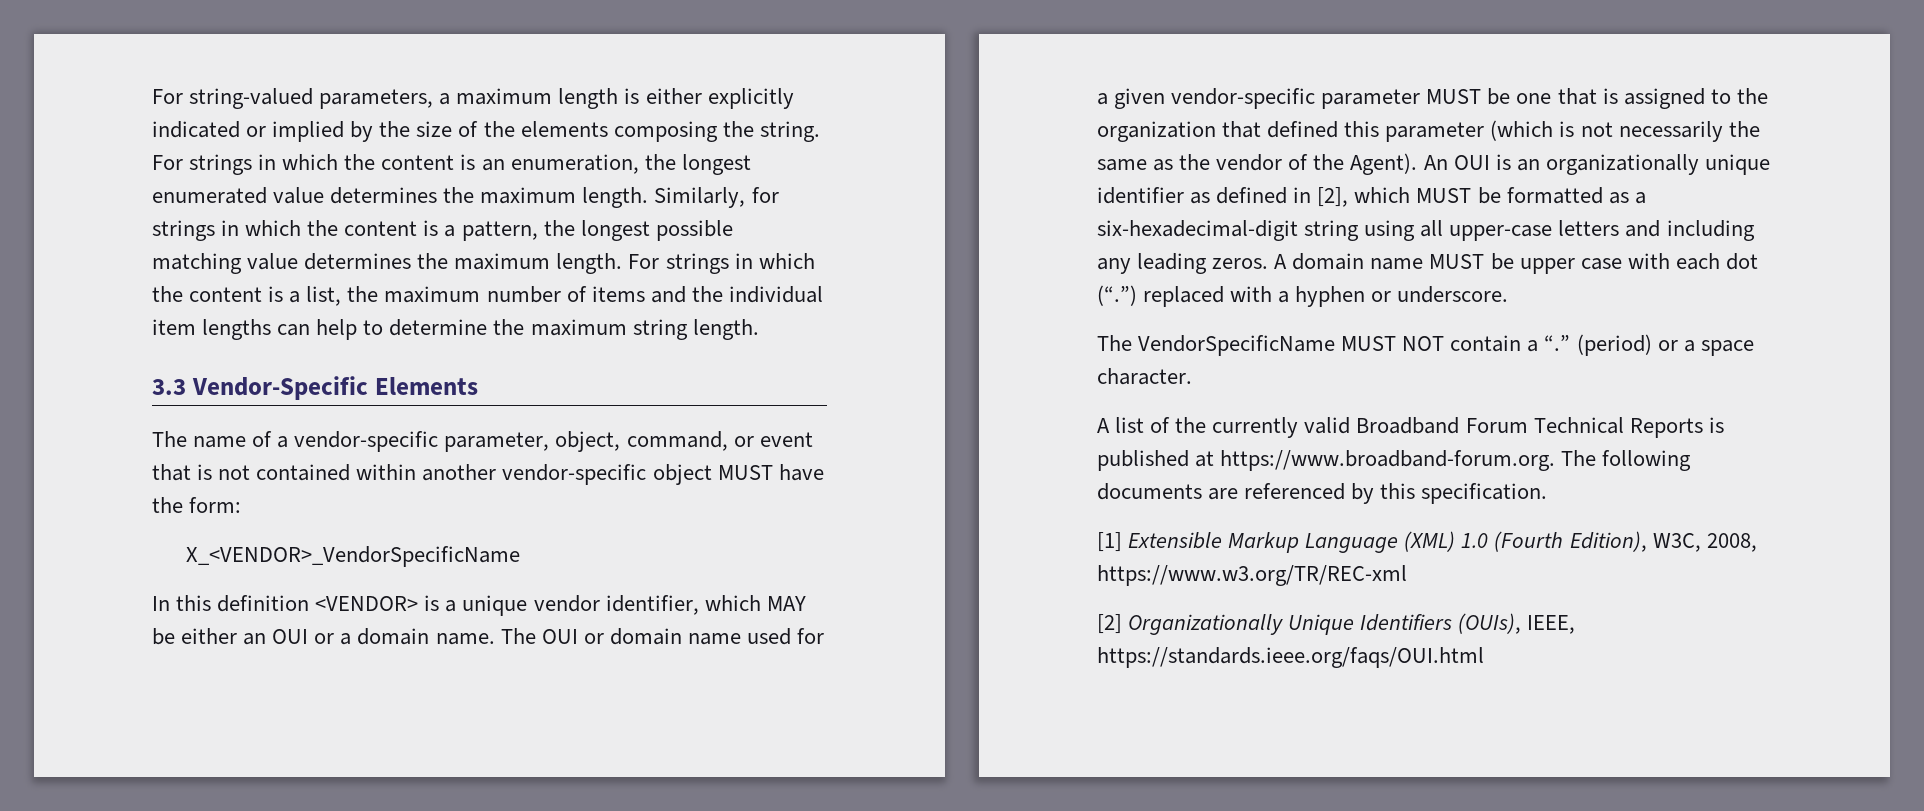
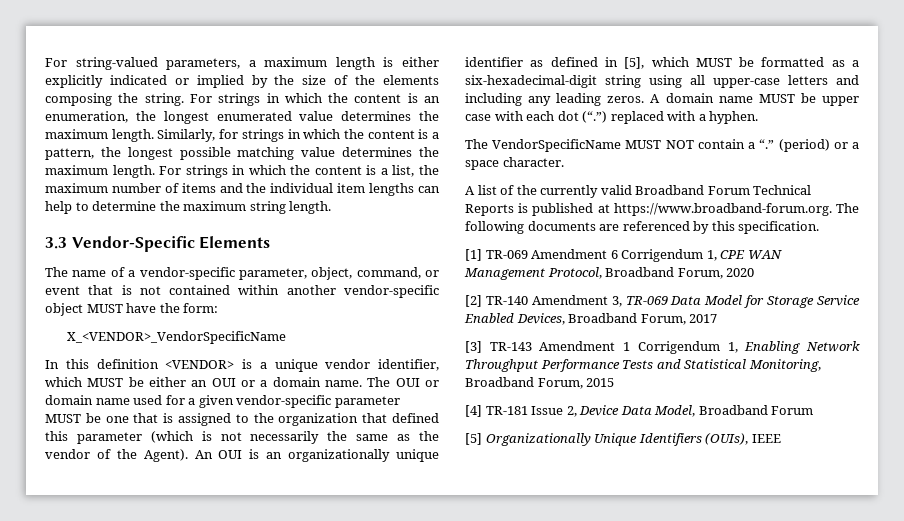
- In this definition <VENDOR> is a unique vendor identifier, which MAY be either an OUI or a domain name.
+ In this definition <VENDOR> is a unique vendor identifier, which MUST be either an OUI or a domain name.
- An OUI is an organizationally unique identifier as defined in [2], which MUST be formatted as a six-hexadecimal-digit string using all upper-case letters and including any leading zeros.
+ An OUI is an organizationally unique identifier as defined in [5], which MUST be formatted as a six-hexadecimal-digit string using all upper-case letters and including any leading zeros.
- A domain name MUST be upper case with each dot (“.”) replaced with a hyphen or underscore.
+ A domain name MUST be upper case with each dot (“.”) replaced with a hyphen.
- [1] Extensible Markup Language (XML) 1.0 (Fourth Edition), W3C, 2008, https://www.w3.org/TR/REC-xml
- [2] Organizationally Unique Identifiers (OUIs), IEEE, https://standards.ieee.org/faqs/OUI.html
+ [1] TR-069 Amendment 6 Corrigendum 1, CPE WAN Management Protocol, Broadband Forum, 2020
+ [2] TR-140 Amendment 3, TR-069 Data Model for Storage Service Enabled Devices, Broadband Forum, 2017
+ [3] TR-143 Amendment 1 Corrigendum 1, Enabling Network Throughput Performance Tests and Statistical Monitoring, Broadband Forum, 2015
+ [4] TR-181 Issue 2, Device Data Model, Broadband Forum
+ [5] Organizationally Unique Identifiers (OUIs), IEEE

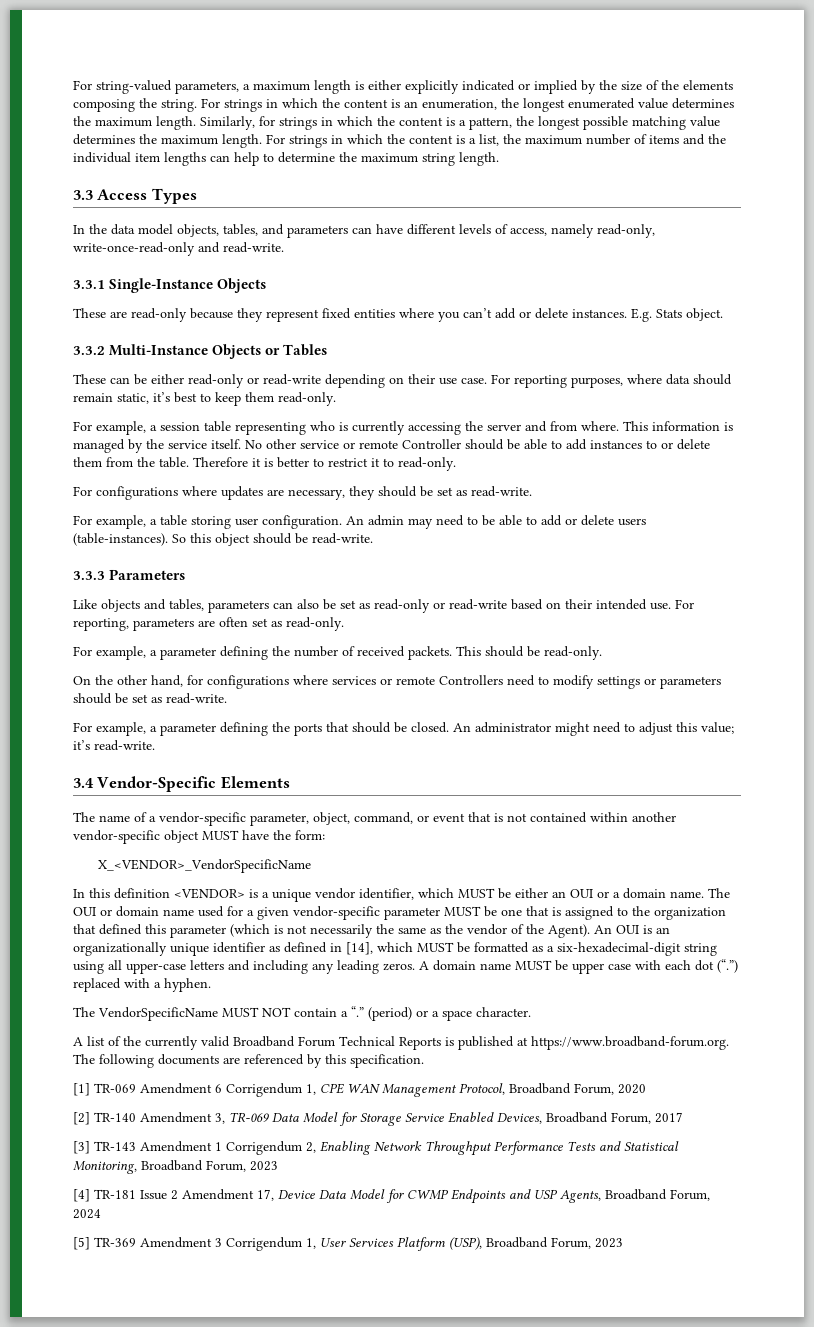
- 3.3 Vendor-Specific Elements
+ 3.3 Access Types
+ In the data model objects, tables, and parameters can have different levels of access, namely read-only, write-once-read-only and read-write.
+ 3.3.1 Single-Instance Objects
+ These are read-only because they represent fixed entities where you can’t add or delete instances. E.g. Stats object.
+ 3.3.2 Multi-Instance Objects or Tables
+ These can be either read-only or read-write depending on their use case. For reporting purposes, where data should remain static, it’s best to keep them read-only.
+ For example, a session table representing who is currently accessing the server and from where. This information is managed by the service itself. No other service or remote Controller should be able to add instances to or delete them from the table. Therefore it is better to restrict it to read-only.
+ For configurations where updates are necessary, they should be set as read-write.
+ For example, a table storing user configuration. An admin may need to be able to add or delete users (table-instances). So this object should be read-write.
+ 3.3.3 Parameters
+ Like objects and tables, parameters can also be set as read-only or read-write based on their intended use. For reporting, parameters are often set as read-only.
+ For example, a parameter defining the number of received packets. This should be read-only.
+ On the other hand, for configurations where services or remote Controllers need to modify settings or parameters should be set as read-write.
+ For example, a parameter defining the ports that should be closed. An administrator might need to adjust this value; it’s read-write.
+ 3.4 Vendor-Specific Elements
- An OUI is an organizationally unique identifier as defined in [5], which MUST be formatted as a six-hexadecimal-digit string using all upper-case letters and including any leading zeros.
+ An OUI is an organizationally unique identifier as defined in [14], which MUST be formatted as a six-hexadecimal-digit string using all upper-case letters and including any leading zeros.
- [3] TR-143 Amendment 1 Corrigendum 1, Enabling Network Throughput Performance Tests and Statistical Monitoring, Broadband Forum, 2015
+ [3] TR-143 Amendment 1 Corrigendum 2, Enabling Network Throughput Performance Tests and Statistical Monitoring, Broadband Forum, 2023
- [4] TR-181 Issue 2, Device Data Model, Broadband Forum
- [5] Organizationally Unique Identifiers (OUIs), IEEE
+ [4] TR-181 Issue 2 Amendment 17, Device Data Model for CWMP Endpoints and USP Agents, Broadband Forum, 2024
+ [5] TR-369 Amendment 3 Corrigendum 1, User Services Platform (USP), Broadband Forum, 2023

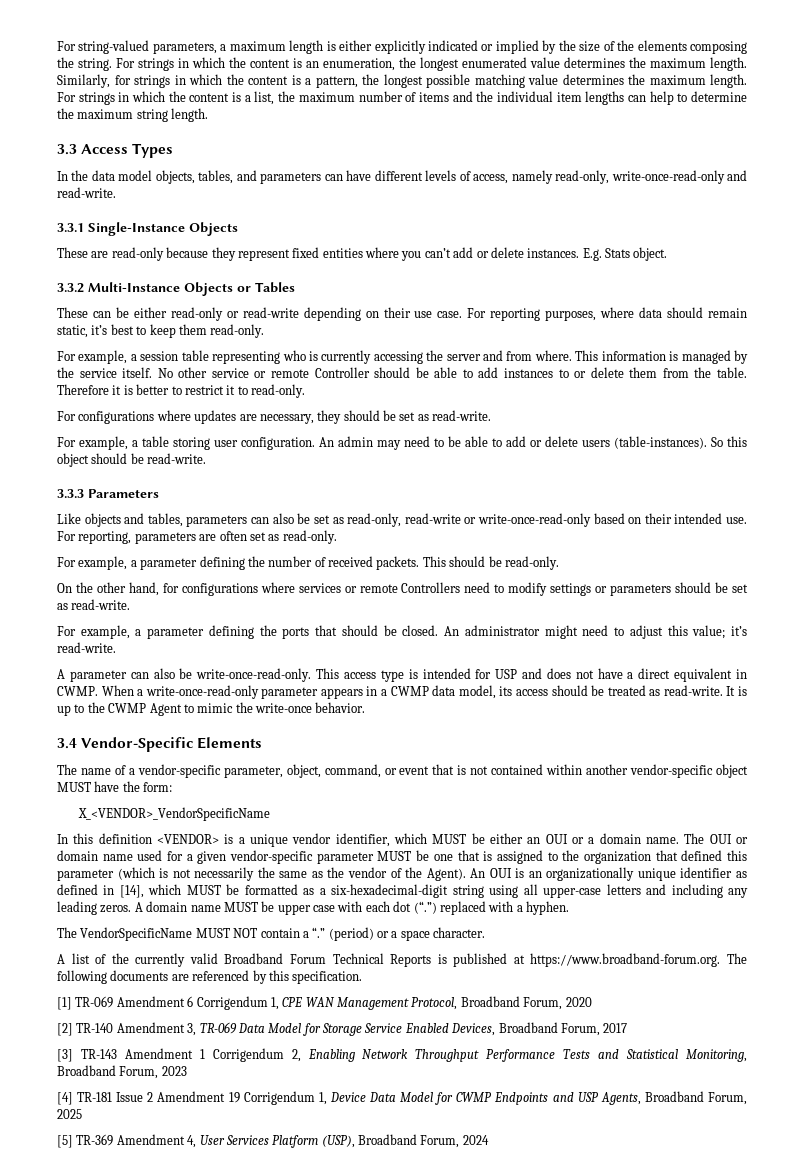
- Like objects and tables, parameters can also be set as read-only or read-write based on their intended use.
+ Like objects and tables, parameters can also be set as read-only, read-write or write-once-read-only based on their intended use.
+ A parameter can also be write-once-read-only. This access type is intended for USP and does not have a direct equivalent in CWMP. When a write-once-read-only parameter appears in a CWMP data model, its access should be treated as read-write. It is up to the CWMP Agent to mimic the write-once behavior.
- [4] TR-181 Issue 2 Amendment 17, Device Data Model for CWMP Endpoints and USP Agents, Broadband Forum, 2024
+ [4] TR-181 Issue 2 Amendment 19 Corrigendum 1, Device Data Model for CWMP Endpoints and USP Agents, Broadband Forum, 2025
- [5] TR-369 Amendment 3 Corrigendum 1, User Services Platform (USP), Broadband Forum, 2023
+ [5] TR-369 Amendment 4, User Services Platform (USP), Broadband Forum, 2024

